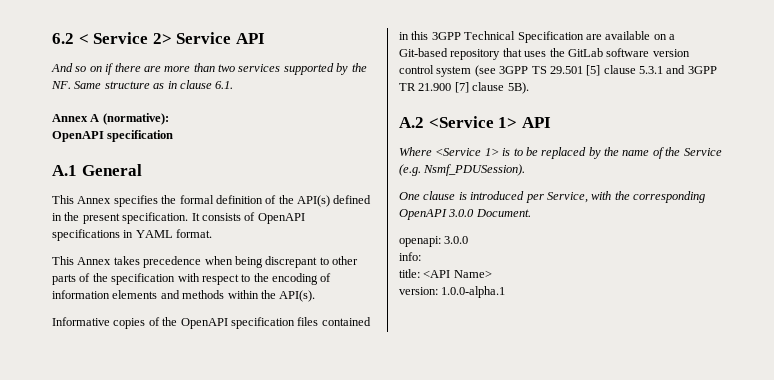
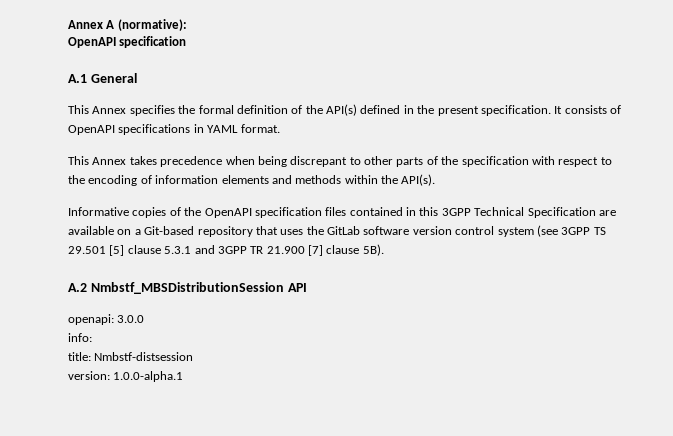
- 6.2 < Service 2> Service API
- And so on if there are more than two services supported by the NF. Same structure as in clause 6.1.
- A.2 <Service 1> API
- Where <Service 1> is to be replaced by the name of the Service (e.g. Nsmf_PDUSession).
- One clause is introduced per Service, with the corresponding OpenAPI 3.0.0 Document.
+ A.2 Nmbstf_MBSDistributionSession API
- title: <API Name>
+ title: Nmbstf-distsession

